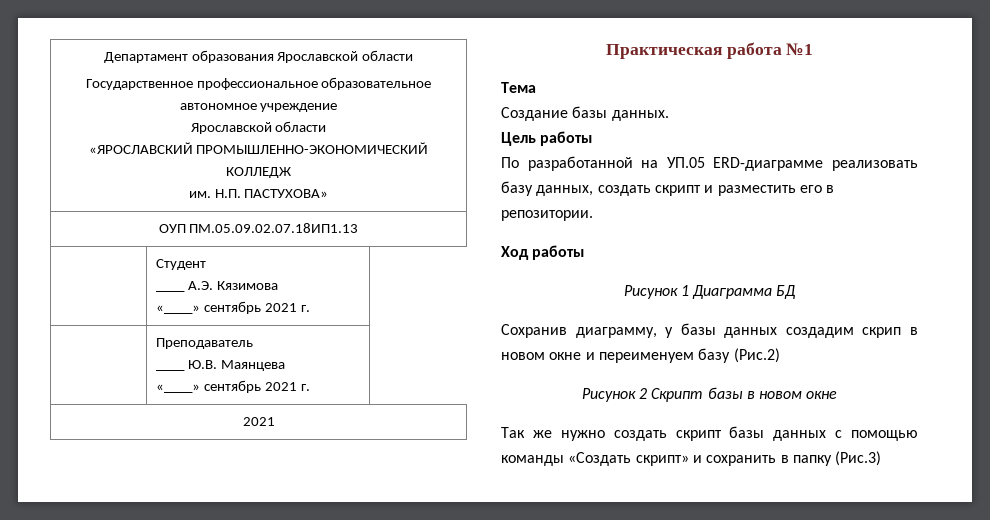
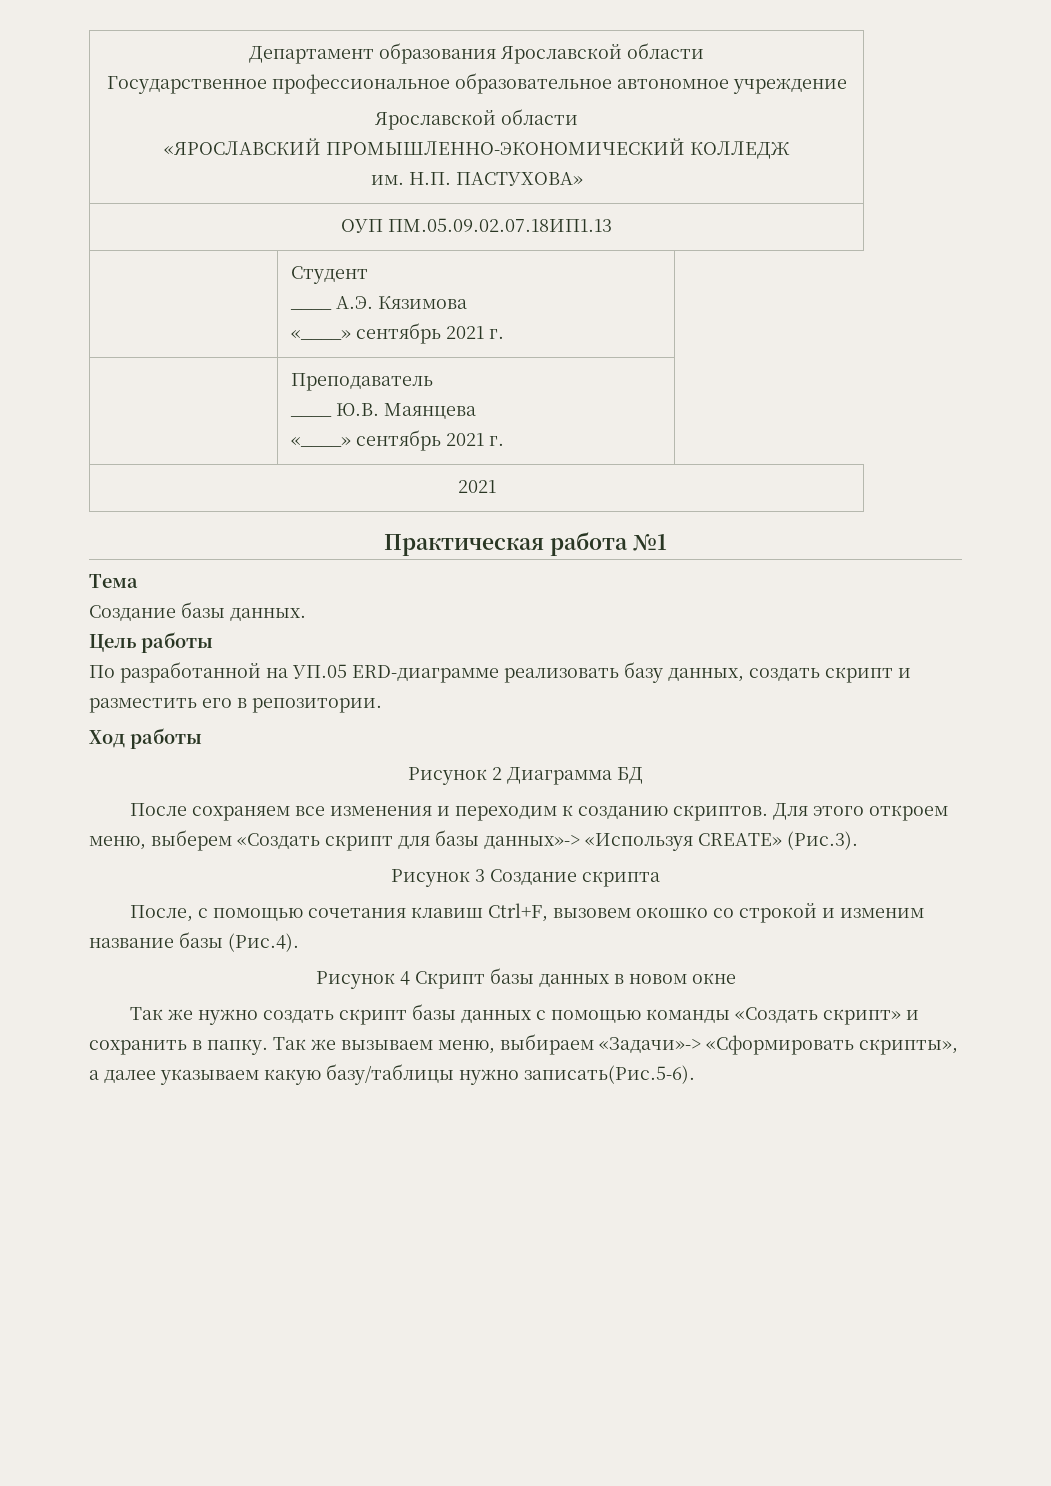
- Рисунок 1 Диаграмма БД
+ Рисунок 2 Диаграмма БД
- Сохранив диаграмму, у базы данных создадим скрип в новом окне и переименуем базу (Рис.2)
- Рисунок 2 Скрипт базы в новом окне
+ После сохраняем все изменения и переходим к созданию скриптов. Для этого откроем меню, выберем «Создать скрипт для базы данных»-> «Используя CREATE» (Рис.3).
+ Рисунок 3 Создание скрипта
+ После, с помощью сочетания клавиш Ctrl+F, вызовем окошко со строкой и изменим название базы (Рис.4).
+ Рисунок 4 Скрипт базы данных в новом окне
- Так же нужно создать скрипт базы данных с помощью команды «Создать скрипт» и сохранить в папку (Рис.3)
+ Так же нужно создать скрипт базы данных с помощью команды «Создать скрипт» и сохранить в папку. Так же вызываем меню, выбираем «Задачи»-> «Сформировать скрипты», а далее указываем какую базу/таблицы нужно записать(Рис.5-6).

